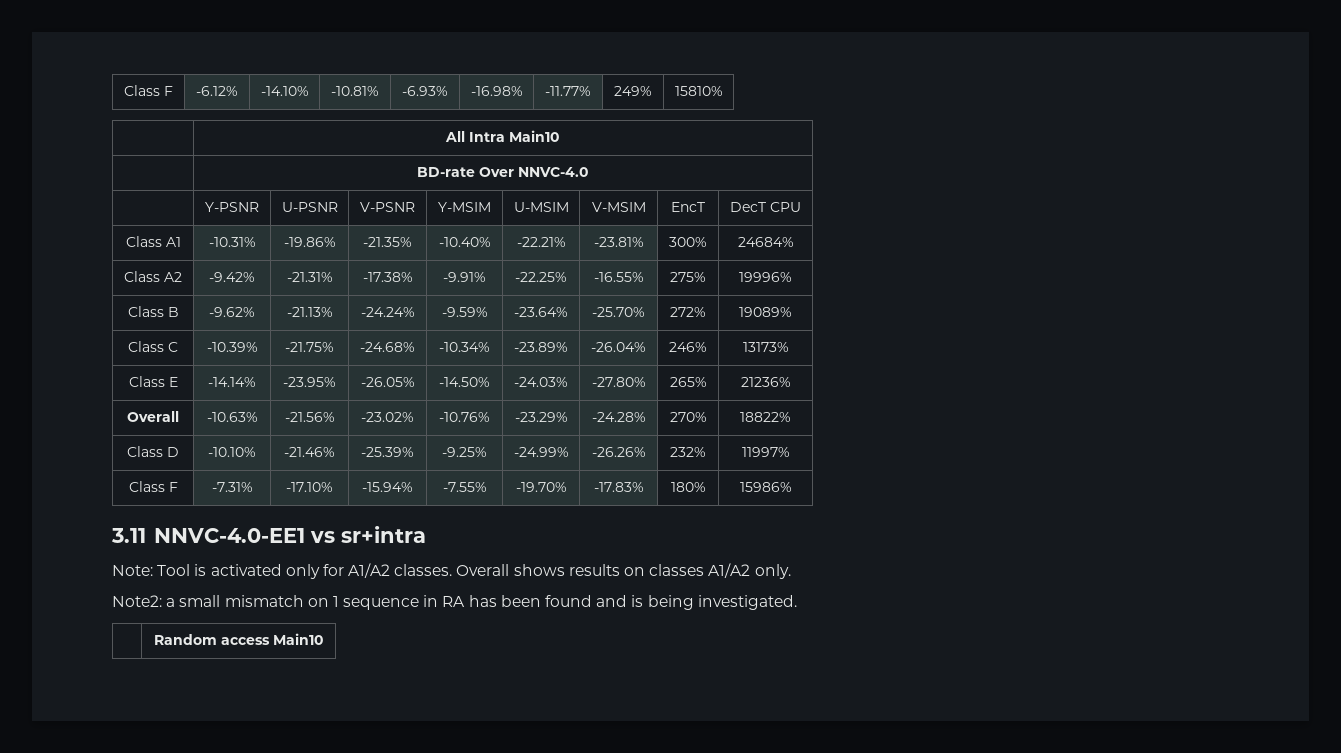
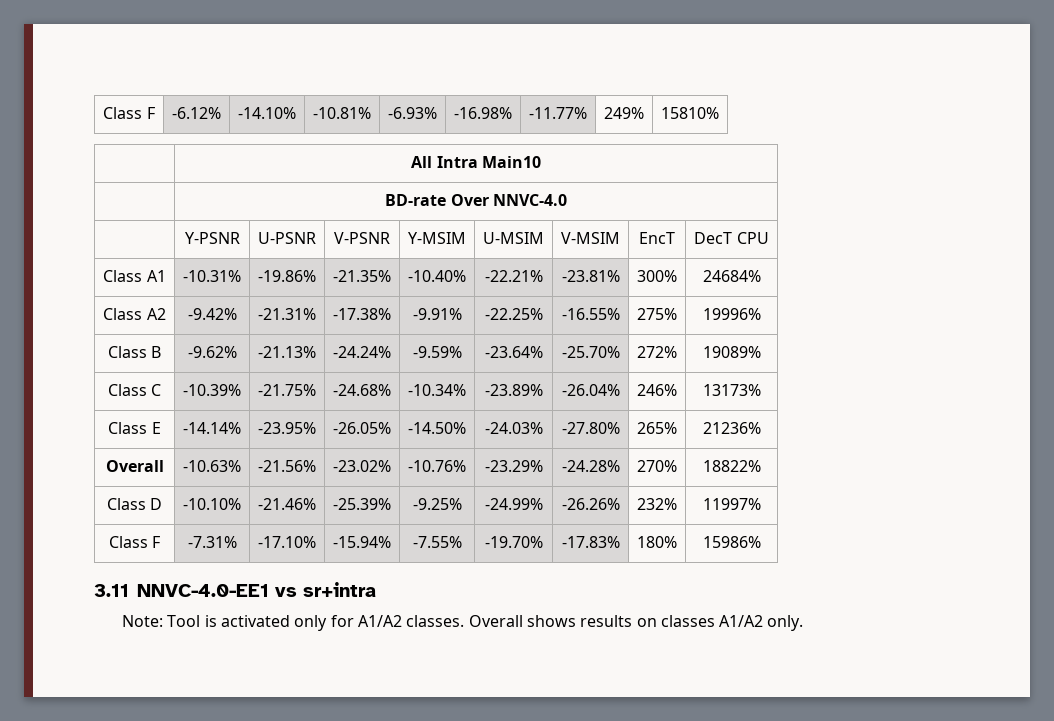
- Note2: a small mismatch on 1 sequence in RA has been found and is being investigated.
- | Random access Main10

